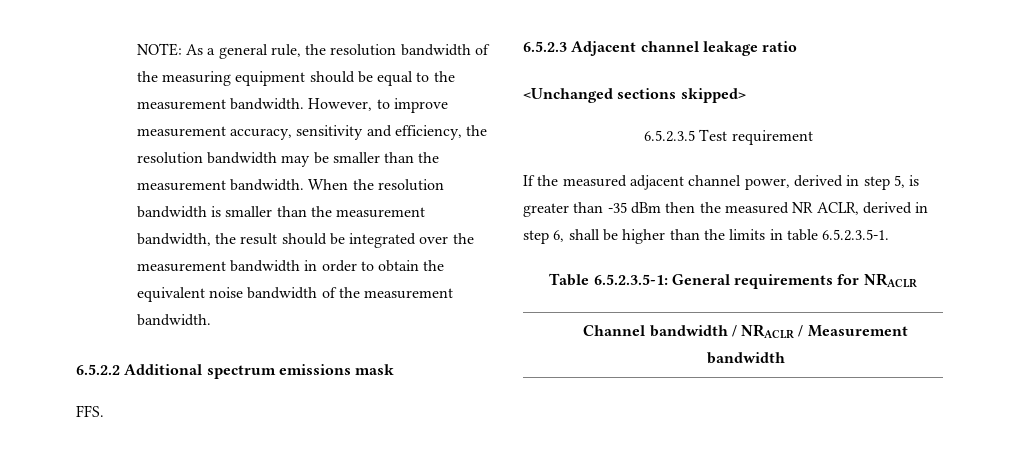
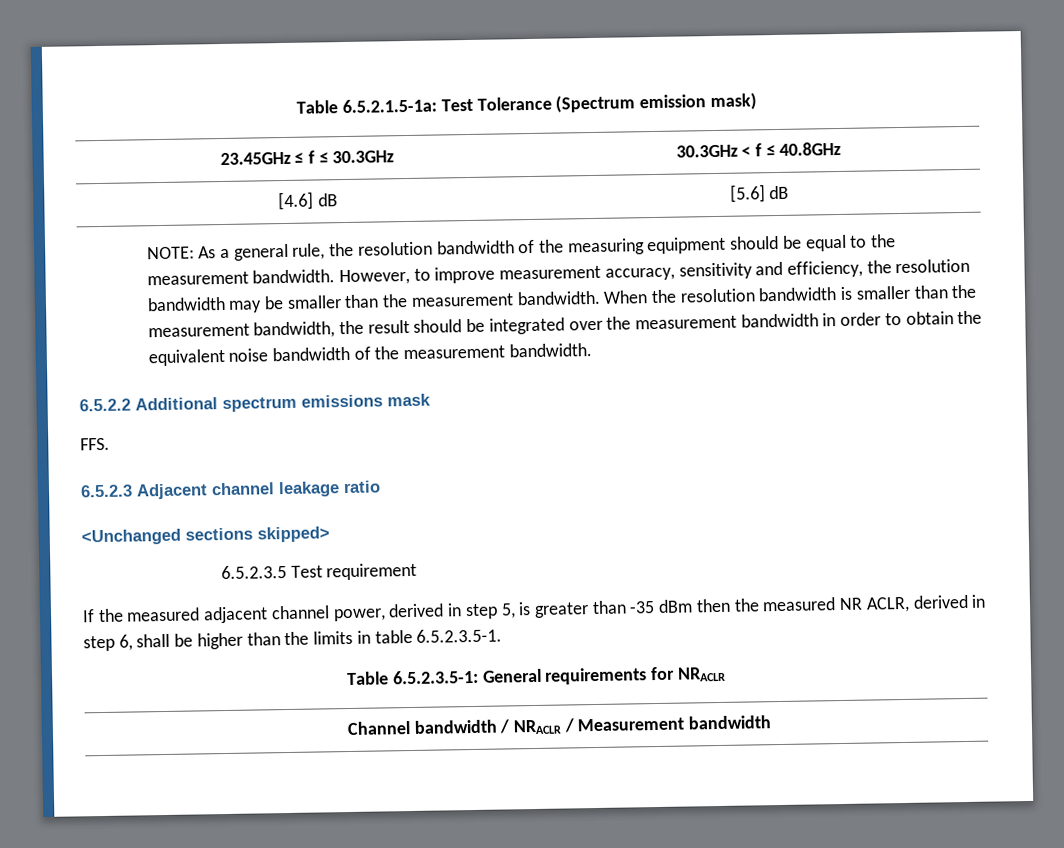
+ Table 6.5.2.1.5-1a: Test Tolerance (Spectrum emission mask)
+ 23.45GHz ≤ f ≤ 30.3GHz | 30.3GHz < f ≤ 40.8GHz
+ [4.6] dB | [5.6] dB

